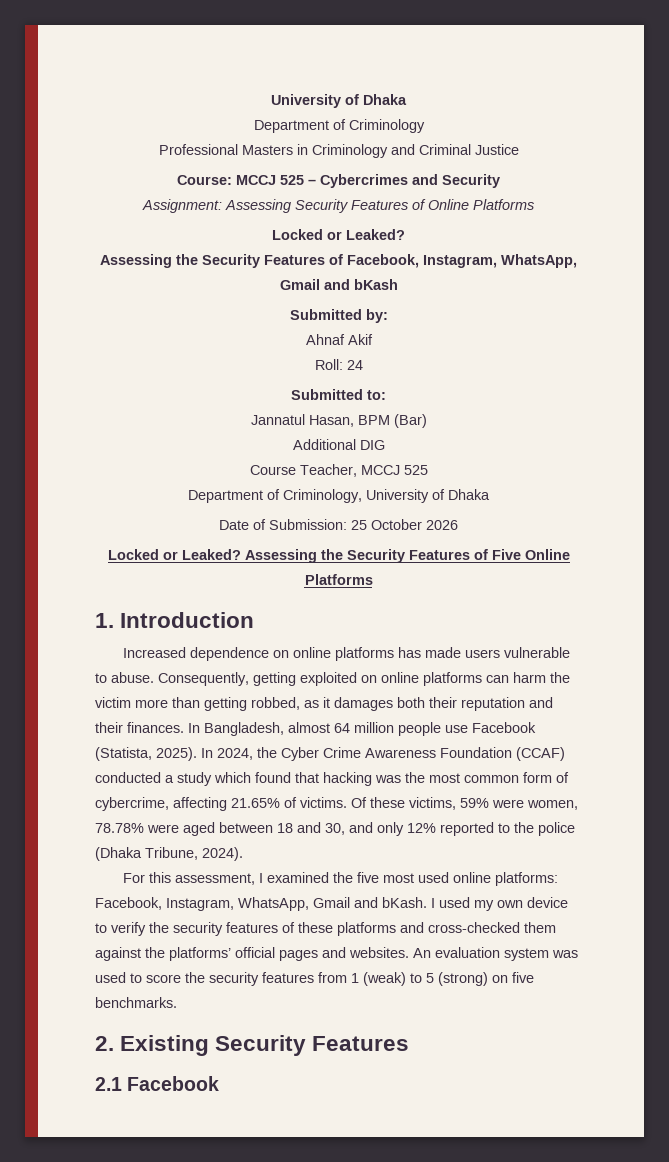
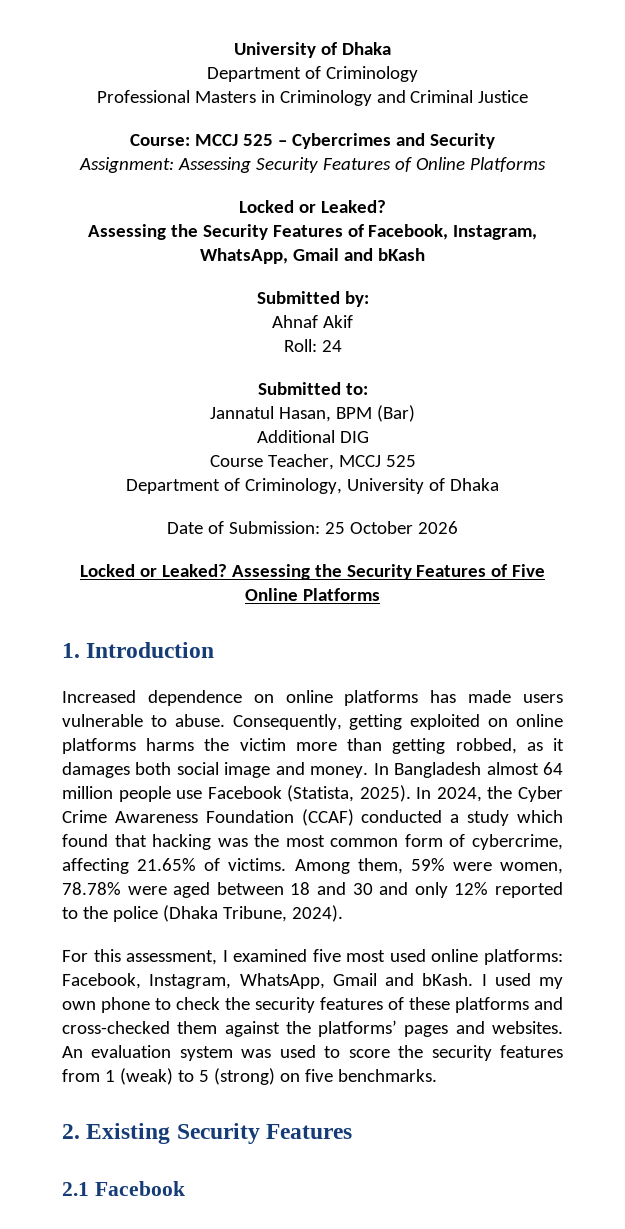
- Consequently, getting exploited on online platforms can harm the victim more than getting robbed, as it damages both their reputation and their finances. In Bangladesh, almost 64 million people use Facebook (Statista, 2025).
+ Consequently, getting exploited on online platforms harms the victim more than getting robbed, as it damages both social image and money. In Bangladesh almost 64 million people use Facebook (Statista, 2025).
- Of these victims, 59% were women, 78.78% were aged between 18 and 30, and only 12% reported to the police (Dhaka Tribune, 2024).
+ Among them, 59% were women, 78.78% were aged between 18 and 30 and only 12% reported to the police (Dhaka Tribune, 2024).
- For this assessment, I examined the five most used online platforms: Facebook, Instagram, WhatsApp, Gmail and bKash.
+ For this assessment, I examined five most used online platforms: Facebook, Instagram, WhatsApp, Gmail and bKash.
- I used my own device to verify the security features of these platforms and cross-checked them against the platforms’ official pages and websites.
+ I used my own phone to check the security features of these platforms and cross-checked them against the platforms’ pages and websites.

